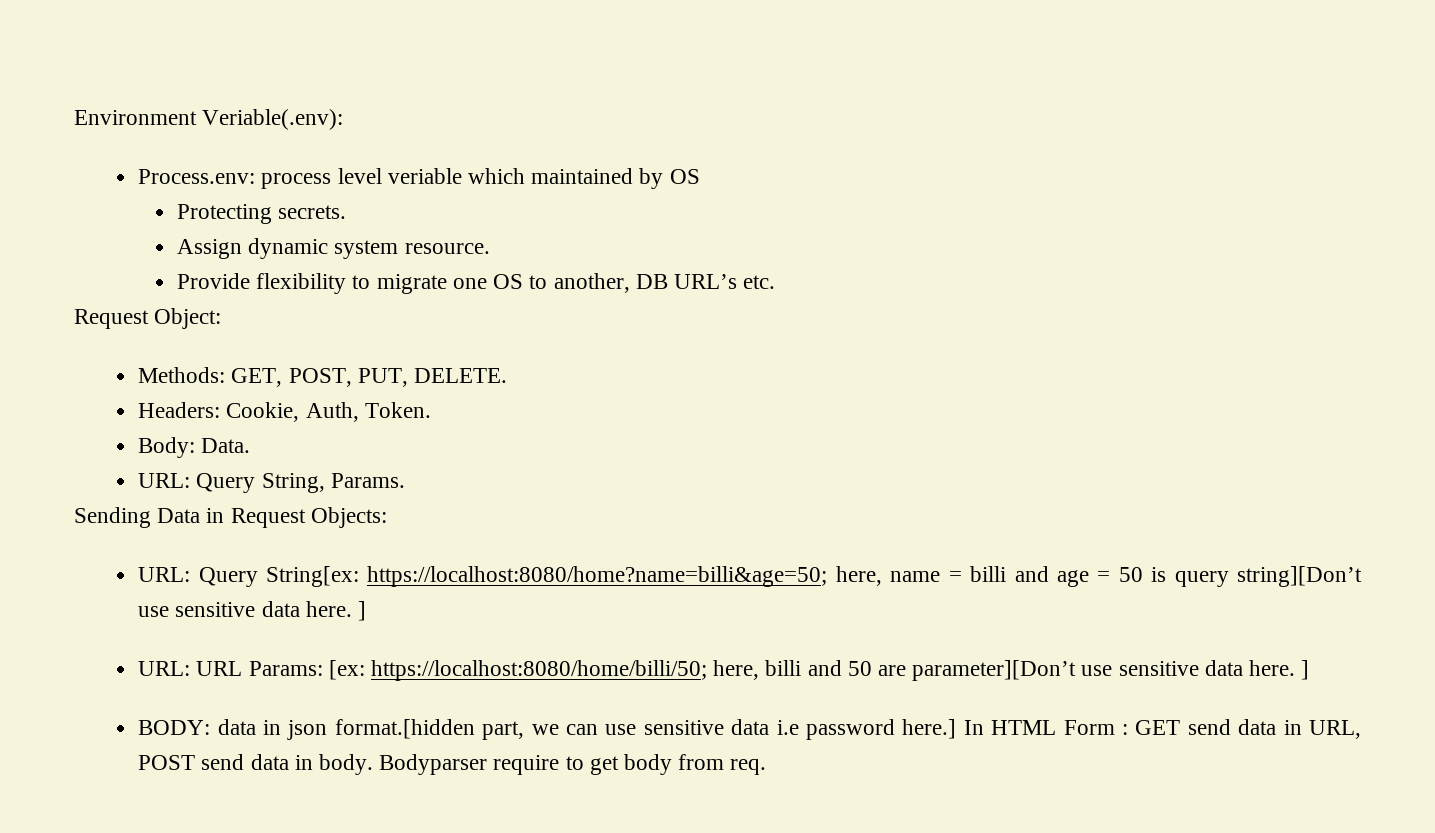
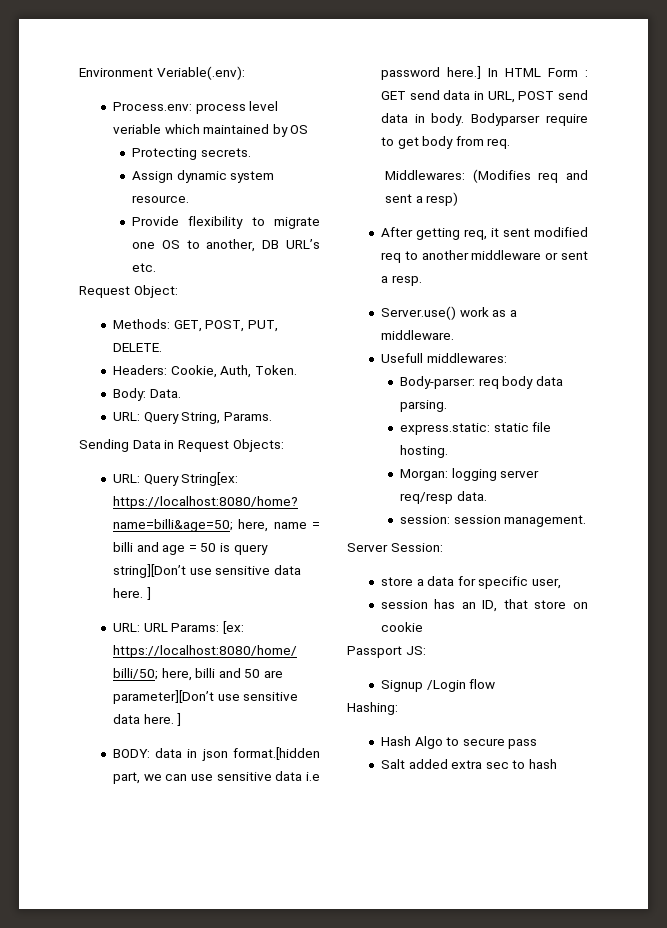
+ Middlewares: (Modifies req and sent a resp)
+ After getting req, it sent modified req to another middleware or sent a resp.
+ Server.use() work as a middleware.
+ Usefull middlewares:
+ Body-parser: req body data parsing.
+ express.static: static file hosting.
+ Morgan: logging server req/resp data.
+ session: session management.
+ Server Session:
+ store a data for specific user,
+ session has an ID, that store on cookie
+ Passport JS:
+ Signup /Login flow
+ Hashing:
+ Hash Algo to secure pass
+ Salt added extra sec to hash

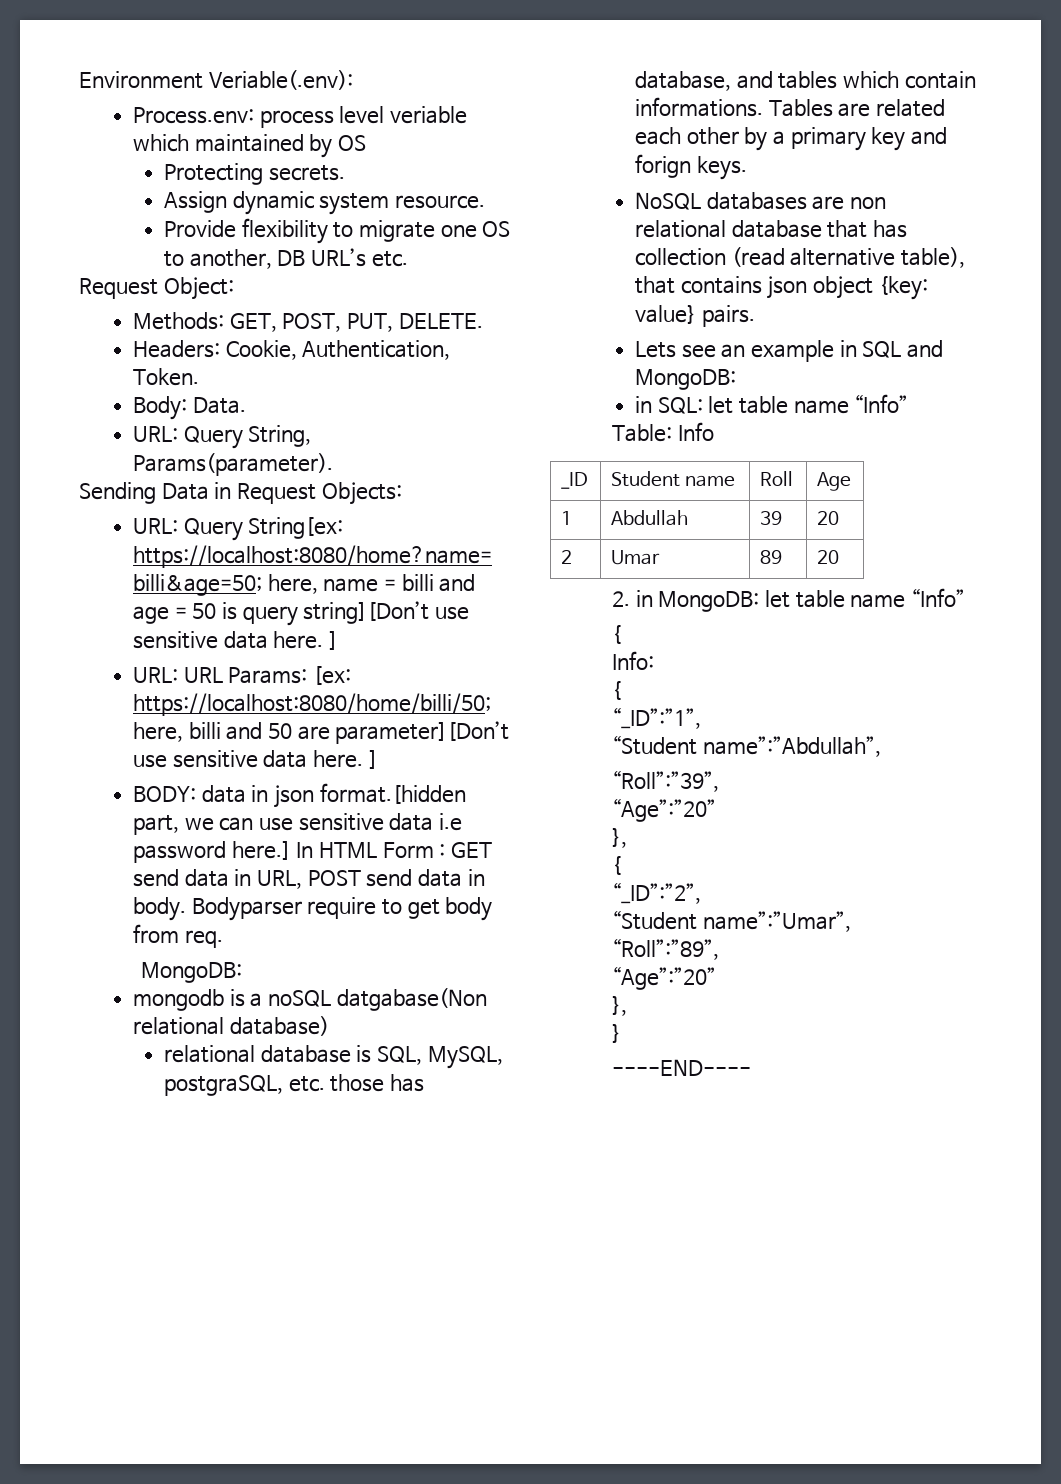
- Headers: Cookie, Auth, Token.
+ Headers: Cookie, Authentication, Token.
- URL: Query String, Params.
+ URL: Query String, Params(parameter).
  Bodyparser require to get body from req.
- Middlewares: (Modifies req and sent a resp)
- After getting req, it sent modified req to another middleware or sent a resp.
- Server.use() work as a middleware.
- Usefull middlewares:
- Body-parser: req body data parsing.
- express.static: static file hosting.
- Morgan: logging server req/resp data.
- session: session management.
- Server Session:
- store a data for specific user,
- session has an ID, that store on cookie
- Passport JS:
- Signup /Login flow
- Hashing:
- Hash Algo to secure pass
- Salt added extra sec to hash
+ MongoDB:
+ mongodb is a noSQL datgabase(Non relational database)
+ relational database is SQL, MySQL, postgraSQL, etc. those has database, and tables which contain informations. Tables are related each other by a primary key and forign keys.
+ NoSQL databases are non relational database that has collection (read alternative table), that contains json object {key: value} pairs.
+ Lets see an example in SQL and MongoDB:
+ in SQL: let table name “Info”
+ Table: Info
+ _ID | Student name | Roll | Age
+ 1 | Abdullah | 39 | 20
+ 2 | Umar | 89 | 20
+ 2. in MongoDB: let table name “Info”
+ {
+ Info:
+ {
+ “_ID”:”1”,
+ “Student name”:”Abdullah”,
+ “Roll”:”39”,
+ “Age”:”20”
+ },
+ {
+ “_ID”:”2”,
+ “Student name”:”Umar”,
+ “Roll”:”89”,
+ “Age”:”20”
+ },
+ }
+ ----END----

